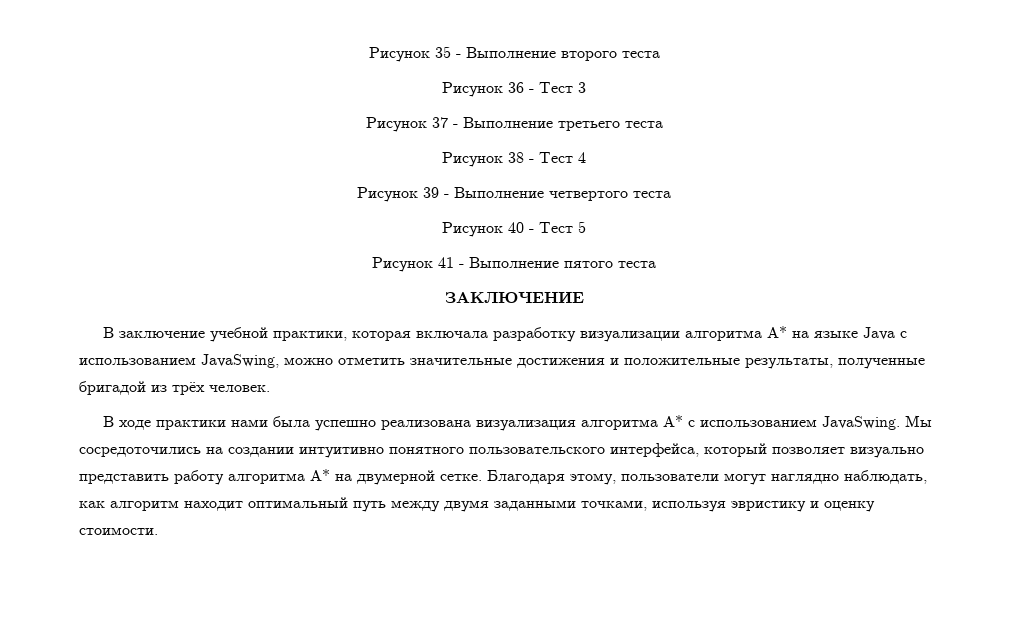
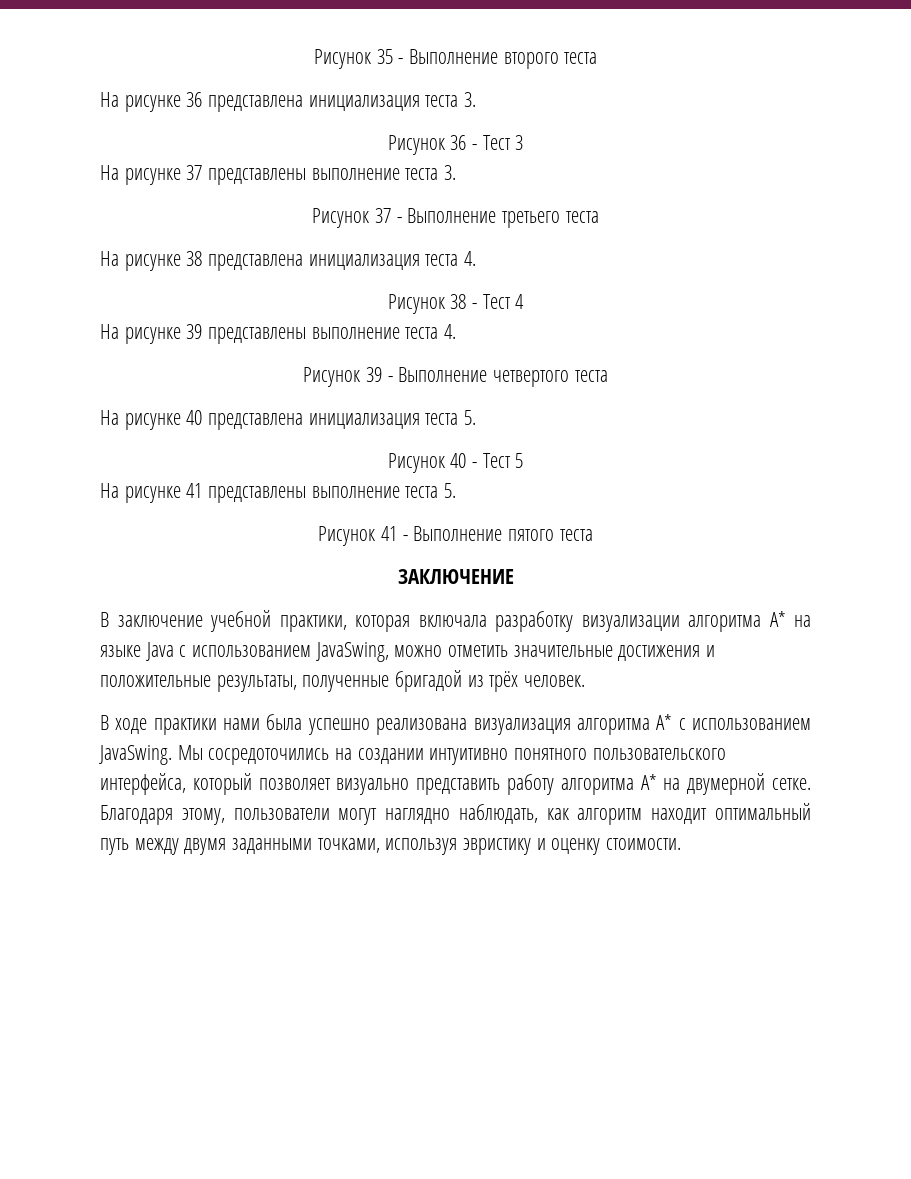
+ На рисунке 36 представлена инициализация теста 3.
+ На рисунке 37 представлены выполнение теста 3.
+ На рисунке 38 представлена инициализация теста 4.
+ На рисунке 39 представлены выполнение теста 4.
+ На рисунке 40 представлена инициализация теста 5.
+ На рисунке 41 представлены выполнение теста 5.

